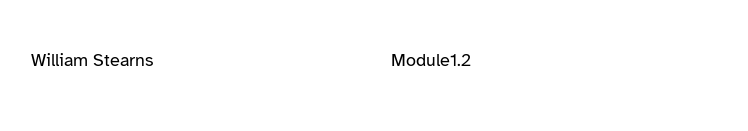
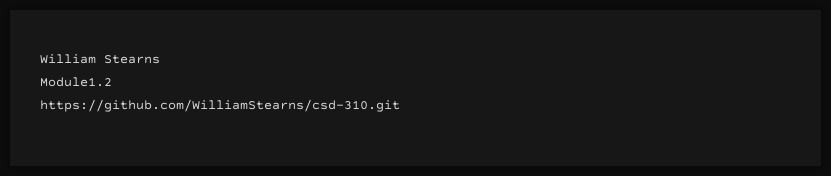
+ https://github.com/WilliamStearns/csd-310.git

